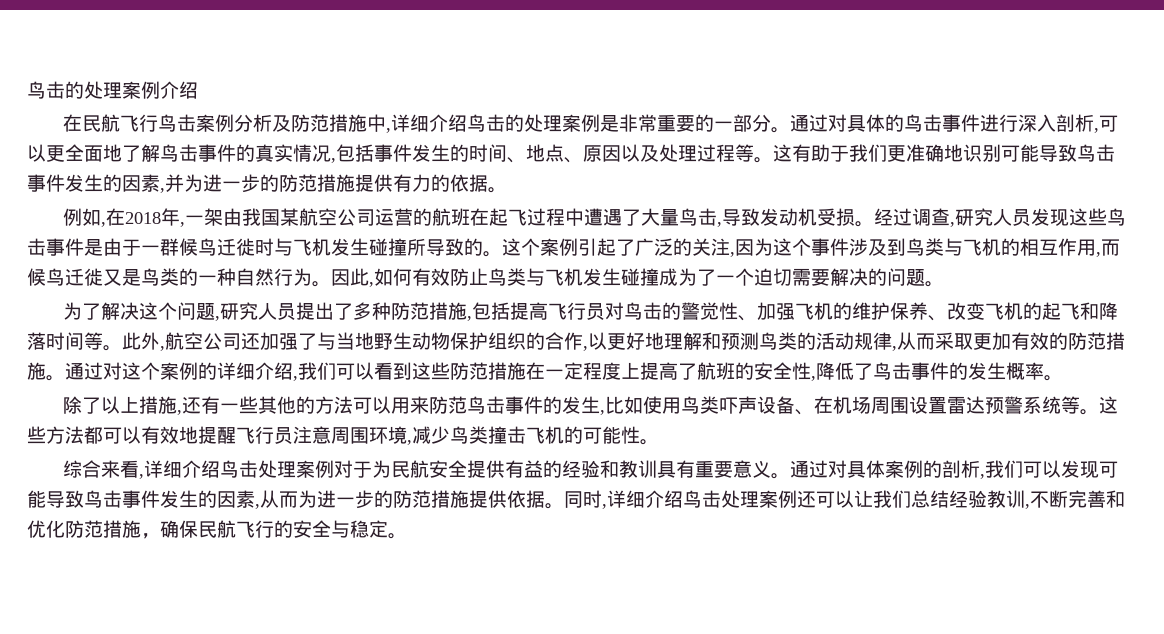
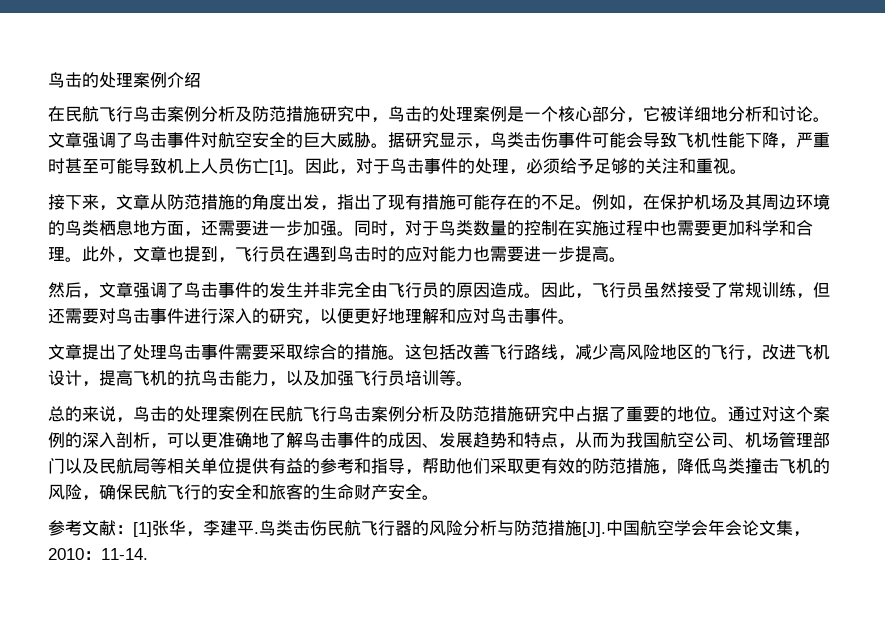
- 在民航飞行鸟击案例分析及防范措施中,详细介绍鸟击的处理案例是非常重要的一部分。通过对具体的鸟击事件进行深入剖析,可以更全面地了解鸟击事件的真实情况,包括事件发生的时间、地点、原因以及处理过程等。这有助于我们更准确地识别可能导致鸟击事件发生的因素,并为进一步的防范措施提供有力的依据。
- 例如,在2018年,一架由我国某航空公司运营的航班在起飞过程中遭遇了大量鸟击,导致发动机受损。经过调查,研究人员发现这些鸟击事件是由于一群候鸟迁徙时与飞机发生碰撞所导致的。这个案例引起了广泛的关注,因为这个事件涉及到鸟类与飞机的相互作用,而候鸟迁徙又是鸟类的一种自然行为。因此,如何有效防止鸟类与飞机发生碰撞成为了一个迫切需要解决的问题。
- 为了解决这个问题,研究人员提出了多种防范措施,包括提高飞行员对鸟击的警觉性、加强飞机的维护保养、改变飞机的起飞和降落时间等。此外,航空公司还加强了与当地野生动物保护组织的合作,以更好地理解和预测鸟类的活动规律,从而采取更加有效的防范措施。
+ 在民航飞行鸟击案例分析及防范措施研究中，鸟击的处理案例是一个核心部分，它被详细地分析和讨论。文章强调了鸟击事件对航空安全的巨大威胁。据研究显示，鸟类击伤事件可能会导致飞机性能下降，严重时甚至可能导致机上人员伤亡[1]。因此，对于鸟击事件的处理，必须给予足够的关注和重视。
+ 接下来，文章从防范措施的角度出发，指出了现有措施可能存在的不足。例如，在保护机场及其周边环境的鸟类栖息地方面，还需要进一步加强。同时，对于鸟类数量的控制在实施过程中也需要更加科学和合理。此外，文章也提到，飞行员在遇到鸟击时的应对能力也需要进一步提高。
+ 然后，文章强调了鸟击事件的发生并非完全由飞行员的原因造成。因此，飞行员虽然接受了常规训练，但还需要对鸟击事件进行深入的研究，以便更好地理解和应对鸟击事件。
+ 文章提出了处理鸟击事件需要采取综合的措施。这包括改善飞行路线，减少高风险地区的飞行，改进飞机设计，提高飞机的抗鸟击能力，以及加强飞行员培训等。
+ 总的来说，鸟击的处理案例在民航飞行鸟击案例分析及防范措施研究中占据了重要的地位。
- 通过对这个案例的详细介绍,我们可以看到这些防范措施在一定程度上提高了航班的安全性,降低了鸟击事件的发生概率。
- 除了以上措施,还有一些其他的方法可以用来防范鸟击事件的发生,比如使用鸟类吓声设备、在机场周围设置雷达预警系统等。这些方法都可以有效地提醒飞行员注意周围环境,减少鸟类撞击飞机的可能性。
- 综合来看,详细介绍鸟击处理案例对于为民航安全提供有益的经验和教训具有重要意义。通过对具体案例的剖析,我们可以发现可能导致鸟击事件发生的因素,从而为进一步的防范措施提供依据。同时,详细介绍鸟击处理案例还可以让我们总结经验教训,不断完善和优化防范措施，确保民航飞行的安全与稳定。
+ 通过对这个案例的深入剖析，可以更准确地了解鸟击事件的成因、发展趋势和特点，从而为我国航空公司、机场管理部门以及民航局等相关单位提供有益的参考和指导，帮助他们采取更有效的防范措施，降低鸟类撞击飞机的风险，确保民航飞行的安全和旅客的生命财产安全。
+ 参考文献：[1]张华，李建平.鸟类击伤民航飞行器的风险分析与防范措施[J].中国航空学会年会论文集，2010：11-14.

